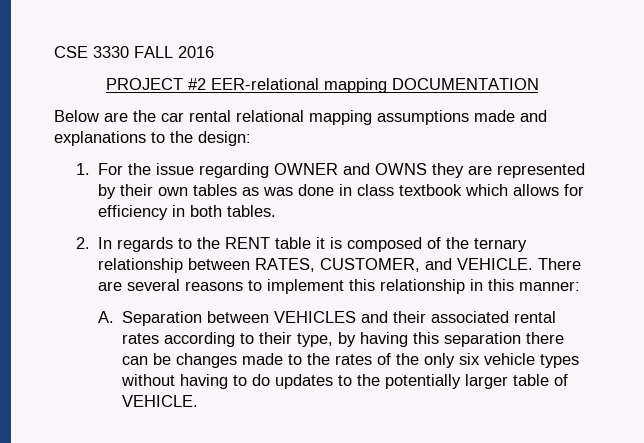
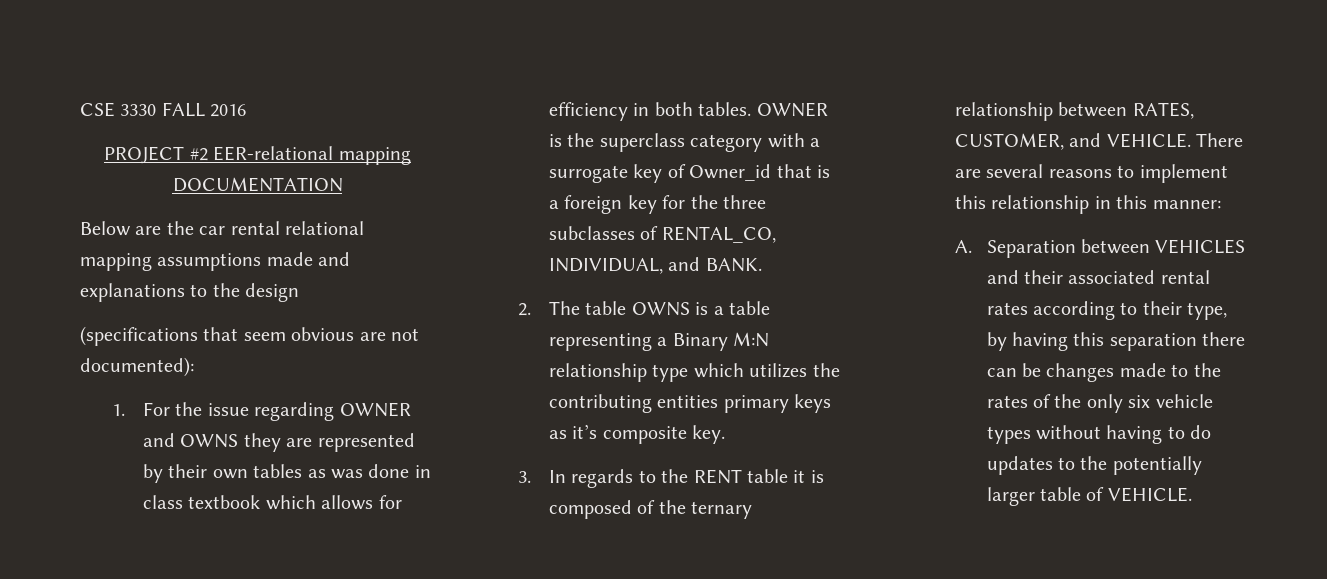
- Below are the car rental relational mapping assumptions made and explanations to the design:
+ Below are the car rental relational mapping assumptions made and explanations to the design
+ (specifications that seem obvious are not documented):
- 1. For the issue regarding OWNER and OWNS they are represented by their own tables as was done in class textbook which allows for efficiency in both tables.
- 2. In regards to the RENT table it is composed of the ternary relationship between RATES, CUSTOMER, and VEHICLE.
+ 1. For the issue regarding OWNER and OWNS they are represented by their own tables as was done in class textbook which allows for efficiency in both tables. OWNER is the superclass category with a surrogate key of Owner_id that is a foreign key for the three subclasses of RENTAL_CO, INDIVIDUAL, and BANK.
+ 2. The table OWNS is a table representing a Binary M:N relationship type which utilizes the contributing entities primary keys as it’s composite key.
+ 3. In regards to the RENT table it is composed of the ternary relationship between RATES, CUSTOMER, and VEHICLE.

